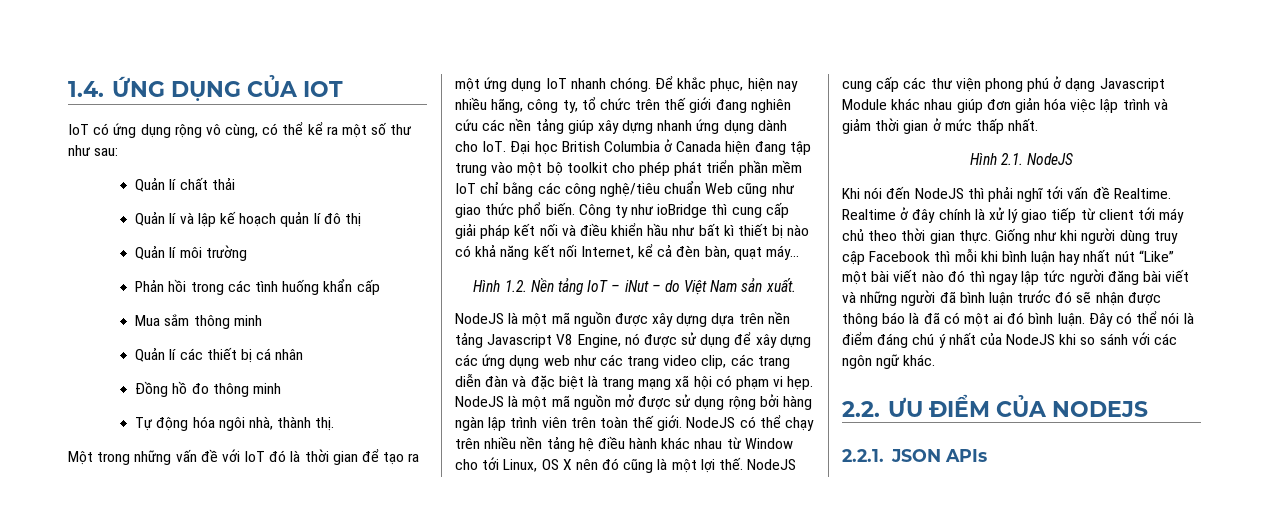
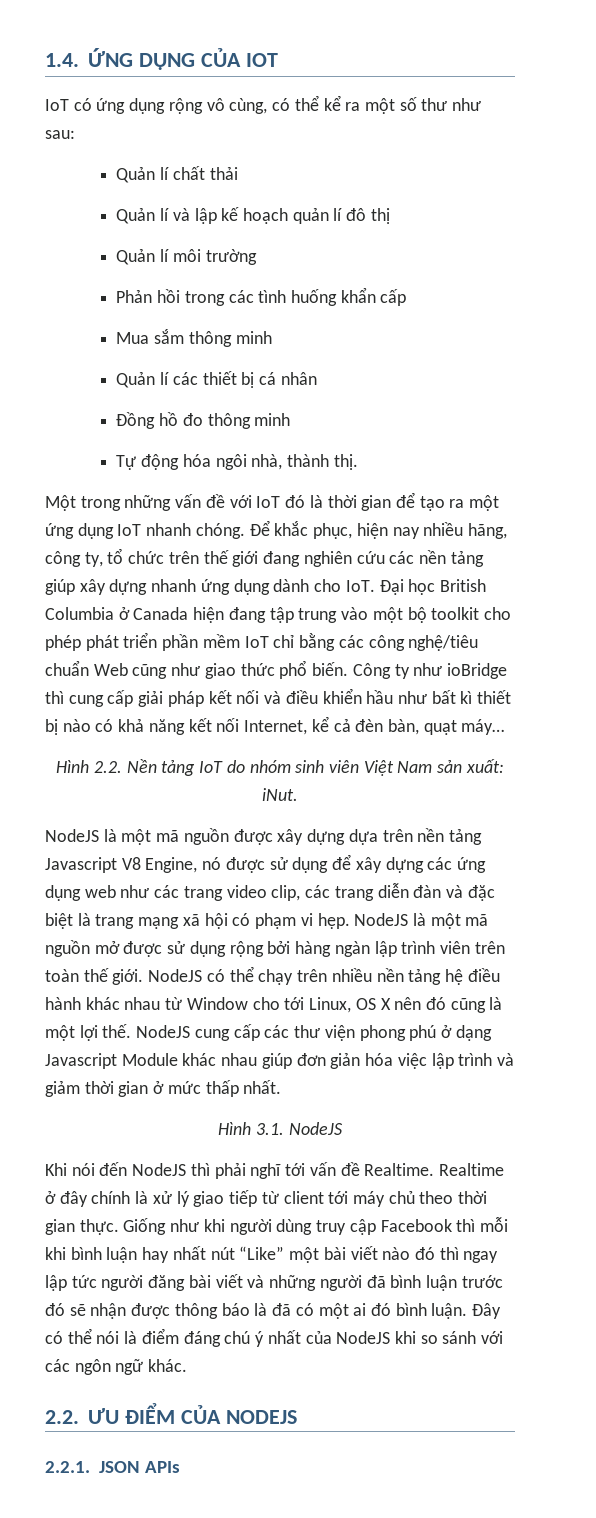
- Hình 1.2. Nền tảng IoT – iNut – do Việt Nam sản xuất.
+ Hình 2.2. Nền tảng IoT do nhóm sinh viên Việt Nam sản xuất: iNut.
- Hình 2.1. NodeJS
+ Hình 3.1. NodeJS

